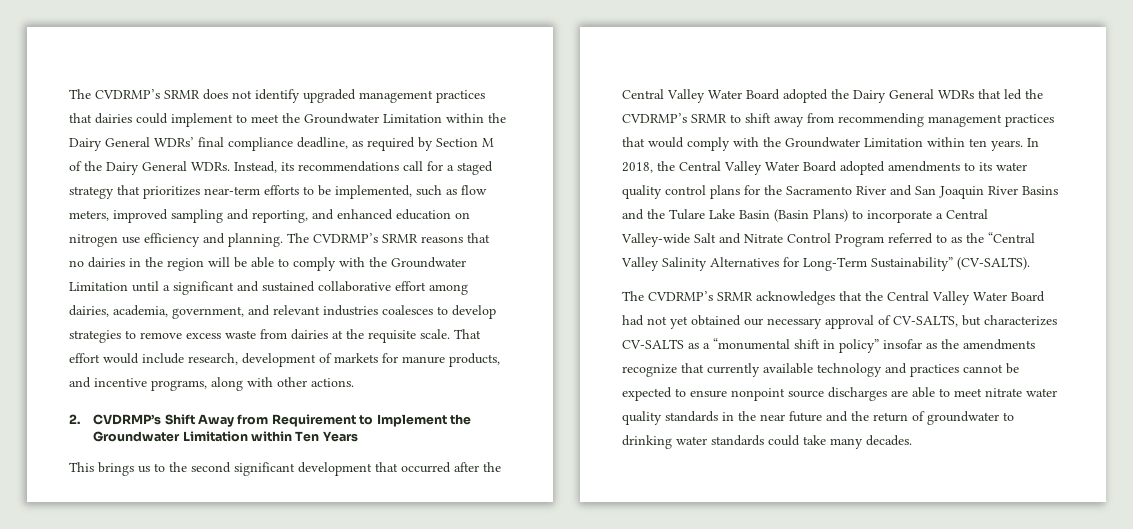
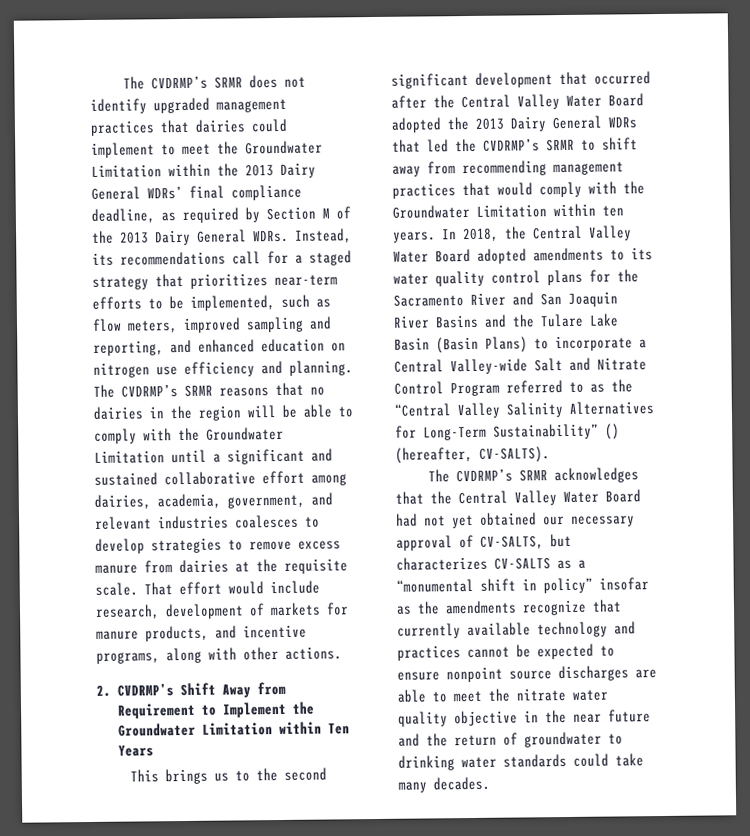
- The CVDRMP’s SRMR does not identify upgraded management practices that dairies could implement to meet the Groundwater Limitation within the Dairy General WDRs’ final compliance deadline, as required by Section M of the Dairy General WDRs.
+ The CVDRMP’s SRMR does not identify upgraded management practices that dairies could implement to meet the Groundwater Limitation within the 2013 Dairy General WDRs’ final compliance deadline, as required by Section M of the 2013 Dairy General WDRs.
- The CVDRMP’s SRMR reasons that no dairies in the region will be able to comply with the Groundwater Limitation until a significant and sustained collaborative effort among dairies, academia, government, and relevant industries coalesces to develop strategies to remove excess waste from dairies at the requisite scale.
+ The CVDRMP’s SRMR reasons that no dairies in the region will be able to comply with the Groundwater Limitation until a significant and sustained collaborative effort among dairies, academia, government, and relevant industries coalesces to develop strategies to remove excess manure from dairies at the requisite scale.
- This brings us to the second significant development that occurred after the Central Valley Water Board adopted the Dairy General WDRs that led the CVDRMP’s SRMR to shift away from recommending management practices that would comply with the Groundwater Limitation within ten years.
+ This brings us to the second significant development that occurred after the Central Valley Water Board adopted the 2013 Dairy General WDRs that led the CVDRMP’s SRMR to shift away from recommending management practices that would comply with the Groundwater Limitation within ten years.
- In 2018, the Central Valley Water Board adopted amendments to its water quality control plans for the Sacramento River and San Joaquin River Basins and the Tulare Lake Basin (Basin Plans) to incorporate a Central Valley-wide Salt and Nitrate Control Program referred to as the “Central Valley Salinity Alternatives for Long-Term Sustainability” (CV-SALTS).
+ In 2018, the Central Valley Water Board adopted amendments to its water quality control plans for the Sacramento River and San Joaquin River Basins and the Tulare Lake Basin (Basin Plans) to incorporate a Central Valley-wide Salt and Nitrate Control Program referred to as the “Central Valley Salinity Alternatives for Long-Term Sustainability” () (hereafter, CV-SALTS).
- The CVDRMP’s SRMR acknowledges that the Central Valley Water Board had not yet obtained our necessary approval of CV-SALTS, but characterizes CV-SALTS as a “monumental shift in policy” insofar as the amendments recognize that currently available technology and practices cannot be expected to ensure nonpoint source discharges are able to meet nitrate water quality standards in the near future and the return of groundwater to drinking water standards could take many decades.
+ The CVDRMP’s SRMR acknowledges that the Central Valley Water Board had not yet obtained our necessary approval of CV-SALTS, but characterizes CV-SALTS as a “monumental shift in policy” insofar as the amendments recognize that currently available technology and practices cannot be expected to ensure nonpoint source discharges are able to meet the nitrate water quality objective in the near future and the return of groundwater to drinking water standards could take many decades.

